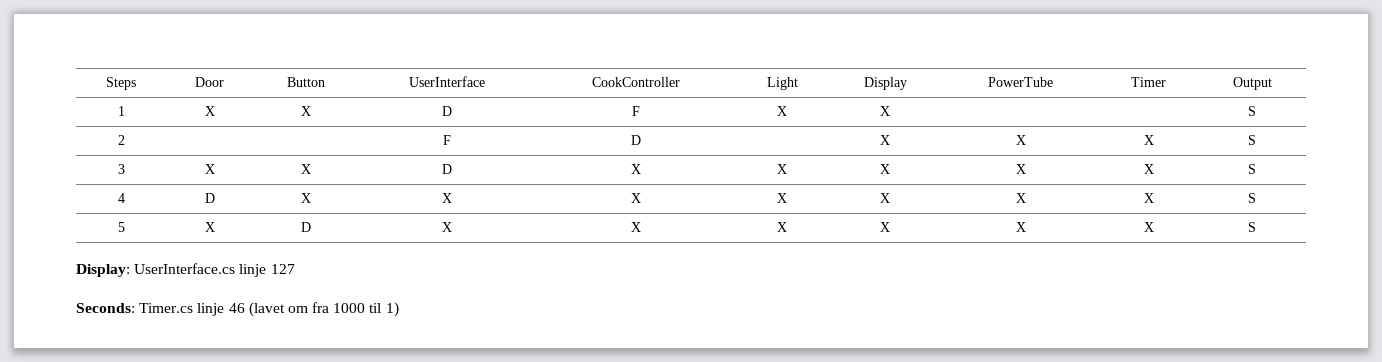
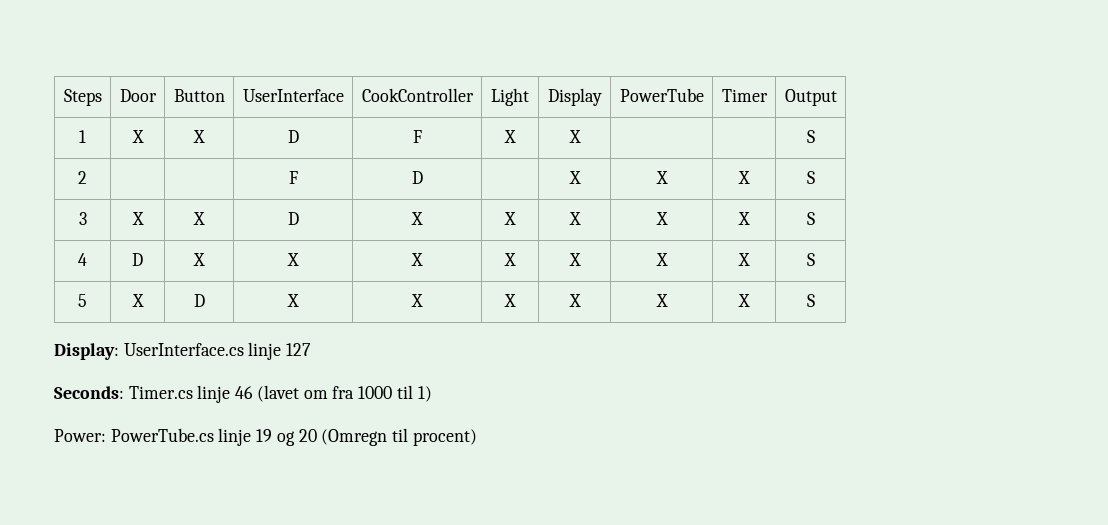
+ Power: PowerTube.cs linje 19 og 20 (Omregn til procent)

